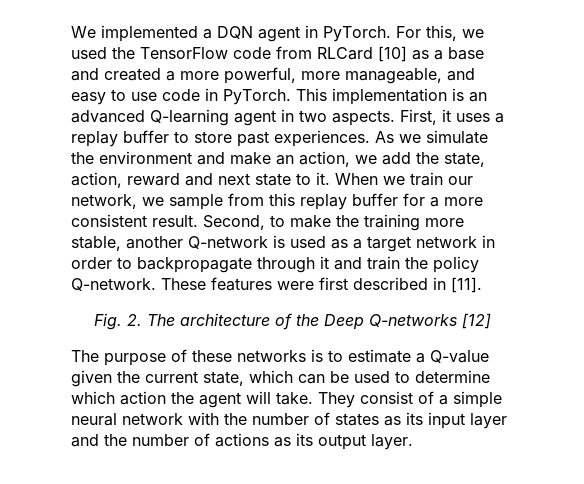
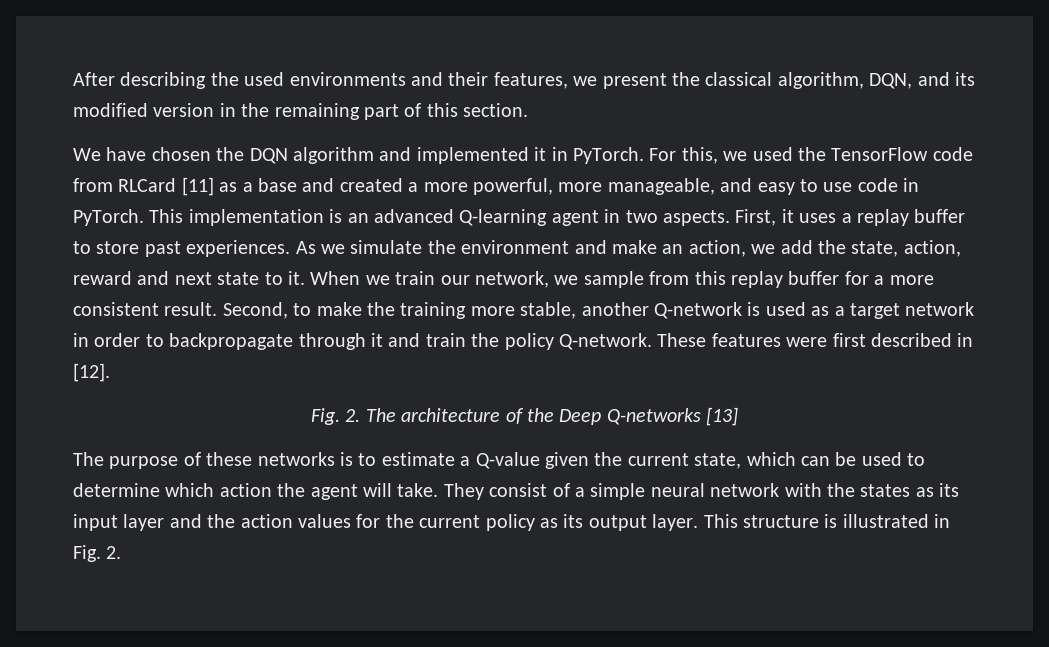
- We implemented a DQN agent in PyTorch.
+ After describing the used environments and their features, we present the classical algorithm, DQN, and its modified version in the remaining part of this section.
+ We have chosen the DQN algorithm and implemented it in PyTorch.
- For this, we used the TensorFlow code from RLCard [10] as a base and created a more powerful, more manageable, and easy to use code in PyTorch.
+ For this, we used the TensorFlow code from RLCard [11] as a base and created a more powerful, more manageable, and easy to use code in PyTorch.
- These features were first described in [11].
+ These features were first described in [12].
- Fig. 2. The architecture of the Deep Q-networks [12]
+ Fig. 2. The architecture of the Deep Q-networks [13]
- They consist of a simple neural network with the number of states as its input layer and the number of actions as its output layer.
+ They consist of a simple neural network with the states as its input layer and the action values for the current policy as its output layer. This structure is illustrated in Fig. 2.

